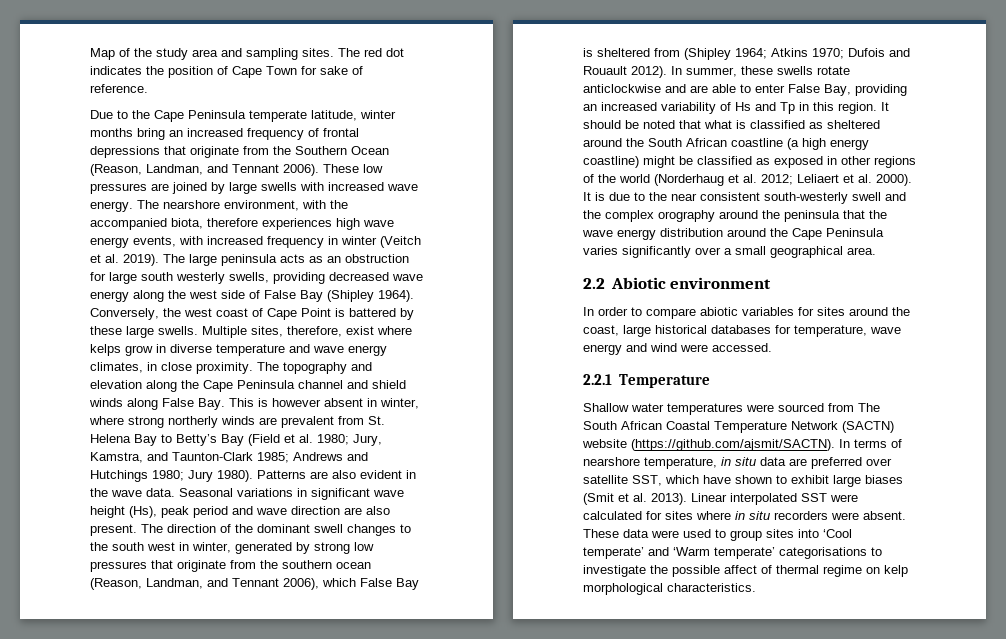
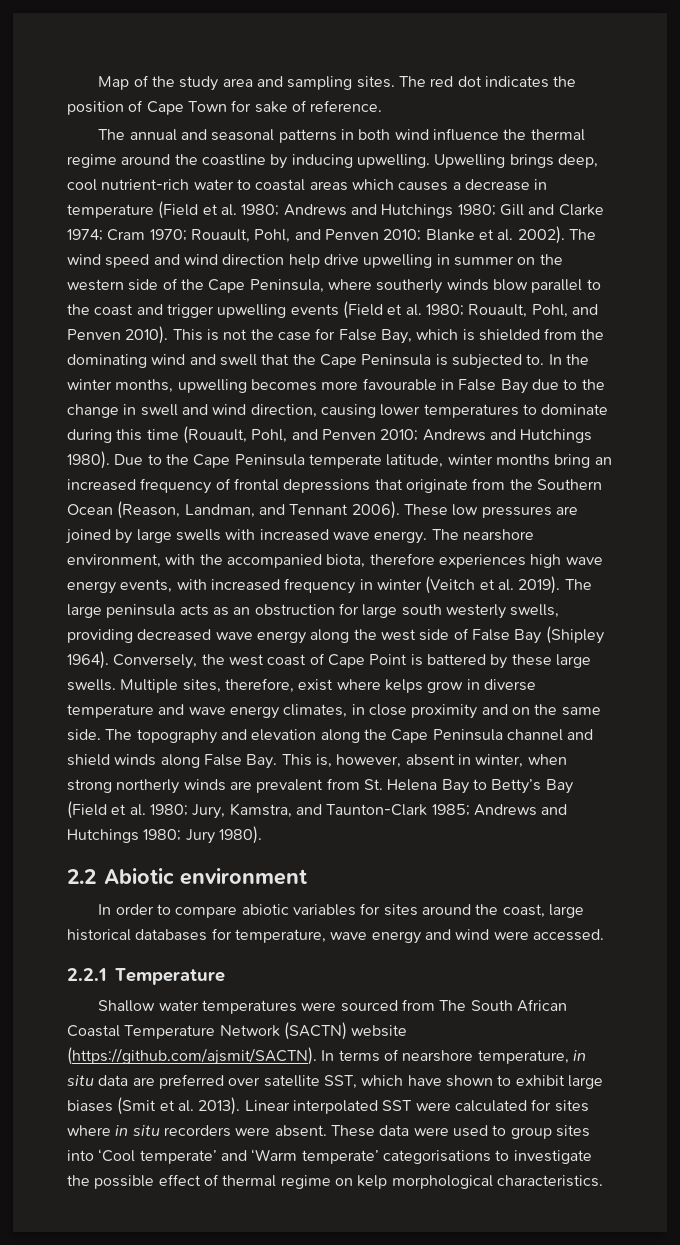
+ The annual and seasonal patterns in both wind influence the thermal regime around the coastline by inducing upwelling. Upwelling brings deep, cool nutrient-rich water to coastal areas which causes a decrease in temperature (Field et al. 1980; Andrews and Hutchings 1980; Gill and Clarke 1974; Cram 1970; Rouault, Pohl, and Penven 2010; Blanke et al. 2002). The wind speed and wind direction help drive upwelling in summer on the western side of the Cape Peninsula, where southerly winds blow parallel to the coast and trigger upwelling events (Field et al. 1980; Rouault, Pohl, and Penven 2010). This is not the case for False Bay, which is shielded from the dominating wind and swell that the Cape Peninsula is subjected to. In the winter months, upwelling becomes more favourable in False Bay due to the change in swell and wind direction, causing lower temperatures to dominate during this time (Rouault, Pohl, and Penven 2010; Andrews and Hutchings 1980).
- Multiple sites, therefore, exist where kelps grow in diverse temperature and wave energy climates, in close proximity.
+ Multiple sites, therefore, exist where kelps grow in diverse temperature and wave energy climates, in close proximity and on the same side.
- The topography and elevation along the Cape Peninsula channel and shield winds along False Bay. This is however absent in winter, where strong northerly winds are prevalent from St. Helena Bay to Betty’s Bay (Field et al. 1980; Jury, Kamstra, and Taunton-Clark 1985; Andrews and Hutchings 1980; Jury 1980). Patterns are also evident in the wave data. Seasonal variations in significant wave height (Hs), peak period and wave direction are also present. The direction of the dominant swell changes to the south west in winter, generated by strong low pressures that originate from the southern ocean (Reason, Landman, and Tennant 2006), which False Bay is sheltered from (Shipley 1964; Atkins 1970; Dufois and Rouault 2012). In summer, these swells rotate anticlockwise and are able to enter False Bay, providing an increased variability of Hs and Tp in this region. It should be noted that what is classified as sheltered around the South African coastline (a high energy coastline) might be classified as exposed in other regions of the world (Norderhaug et al. 2012; Leliaert et al. 2000). It is due to the near consistent south-westerly swell and the complex orography around the peninsula that the wave energy distribution around the Cape Peninsula varies significantly over a small geographical area.
+ The topography and elevation along the Cape Peninsula channel and shield winds along False Bay. This is, however, absent in winter, when strong northerly winds are prevalent from St. Helena Bay to Betty’s Bay (Field et al. 1980; Jury, Kamstra, and Taunton-Clark 1985; Andrews and Hutchings 1980; Jury 1980).
- These data were used to group sites into ‘Cool temperate’ and ‘Warm temperate’ categorisations to investigate the possible affect of thermal regime on kelp morphological characteristics.
+ These data were used to group sites into ‘Cool temperate’ and ‘Warm temperate’ categorisations to investigate the possible effect of thermal regime on kelp morphological characteristics.

